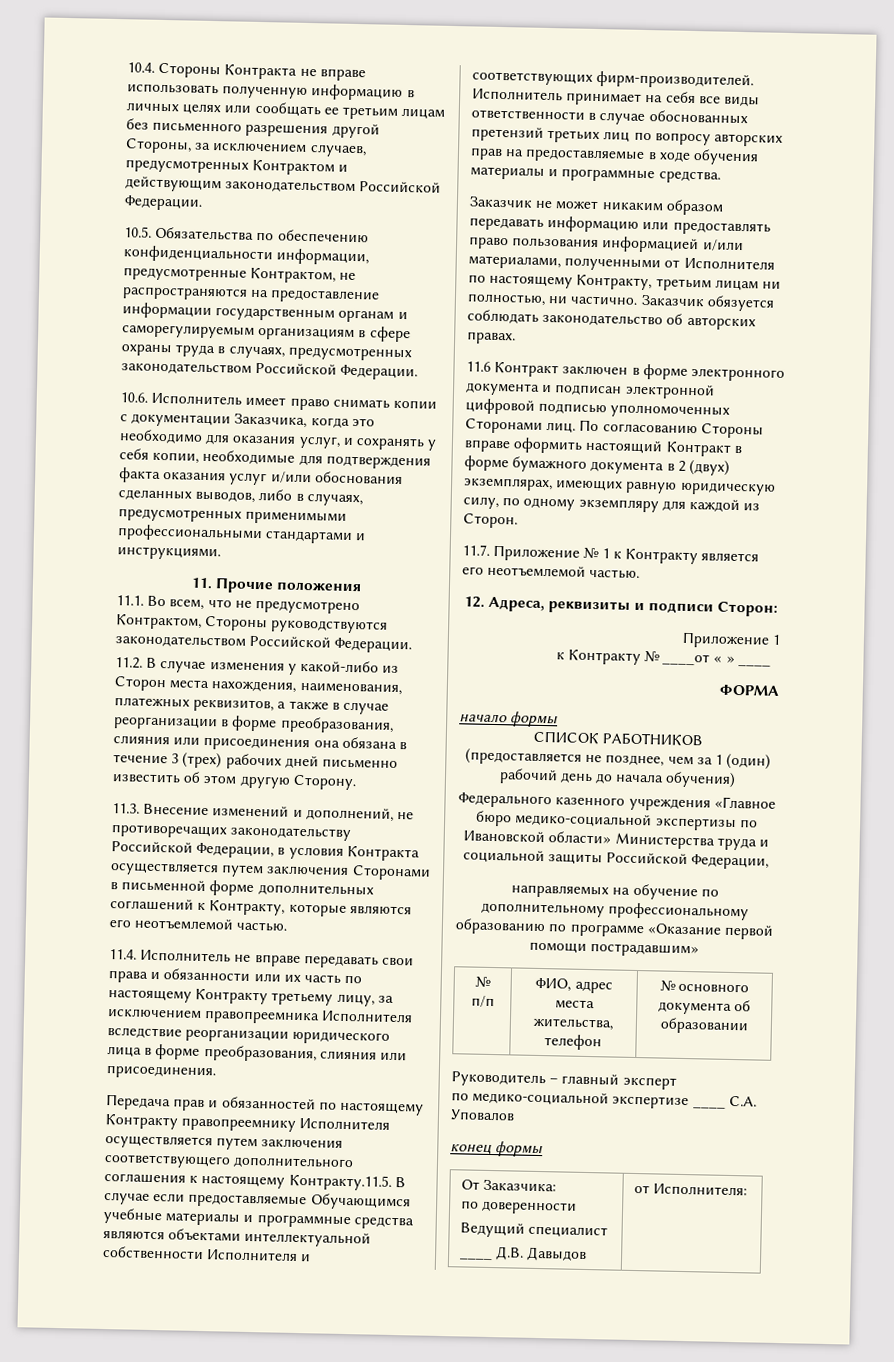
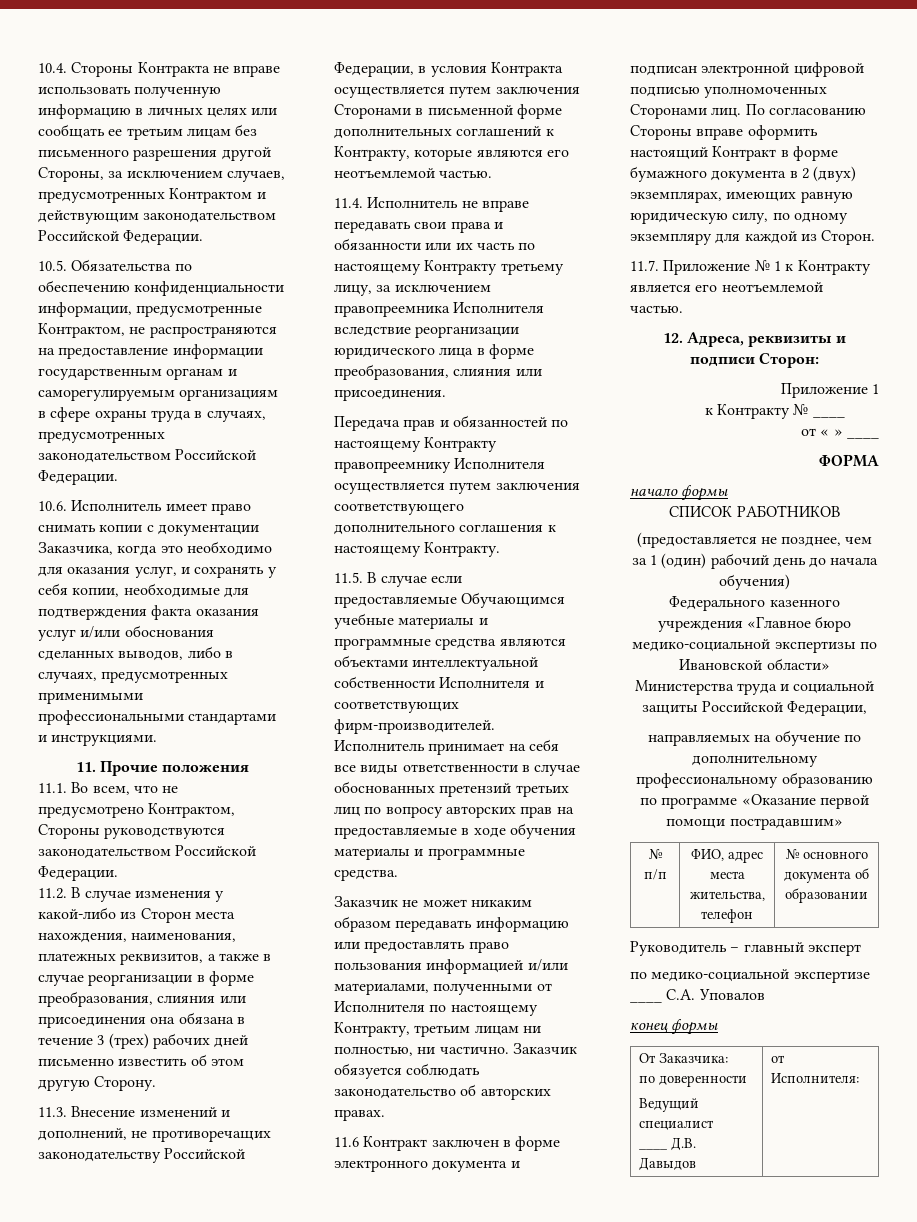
- Передача прав и обязанностей по настоящему Контракту правопреемнику Исполнителя осуществляется путем заключения соответствующего дополнительного соглашения к настоящему Контракту.11.5. В случае если предоставляемые Обучающимся учебные материалы и программные средства являются объектами интеллектуальной собственности Исполнителя и соответствующих фирм-производителей.
+ Передача прав и обязанностей по настоящему Контракту правопреемнику Исполнителя осуществляется путем заключения соответствующего дополнительного соглашения к настоящему Контракту.
+ 11.5. В случае если предоставляемые Обучающимся учебные материалы и программные средства являются объектами интеллектуальной собственности Исполнителя и соответствующих фирм-производителей.
- к Контракту № ____от « » ____
+ к Контракту № ____
+ от « » ____

